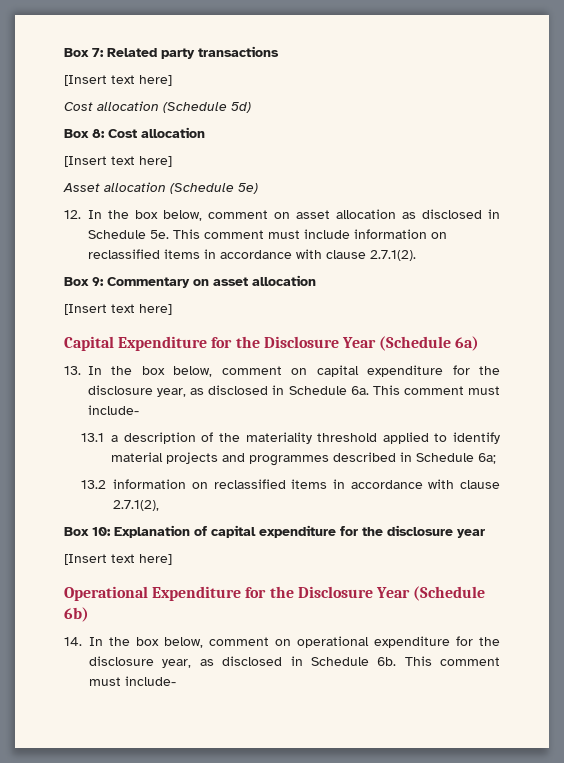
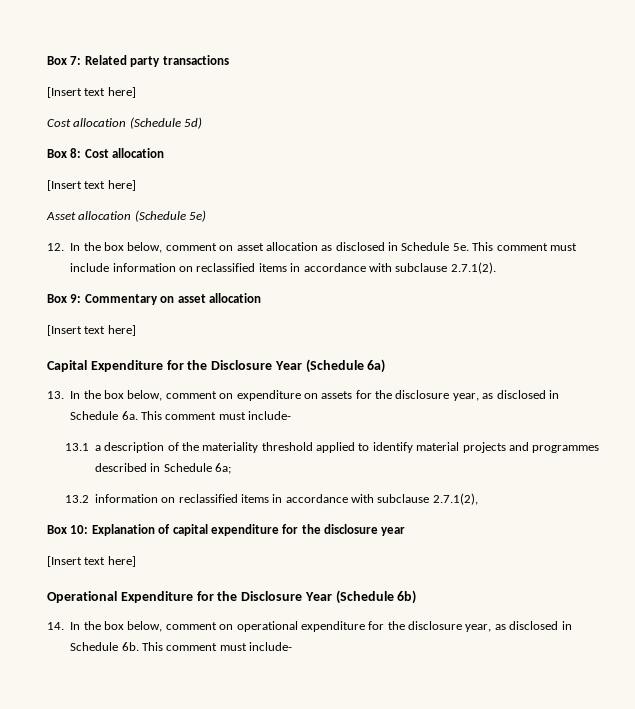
- This comment must include information on reclassified items in accordance with clause 2.7.1(2).
+ This comment must include information on reclassified items in accordance with subclause 2.7.1(2).
- 13. In the box below, comment on capital expenditure for the disclosure year, as disclosed in Schedule 6a.
+ 13. In the box below, comment on expenditure on assets for the disclosure year, as disclosed in Schedule 6a.
- 13.2 information on reclassified items in accordance with clause 2.7.1(2),
+ 13.2 information on reclassified items in accordance with subclause 2.7.1(2),

